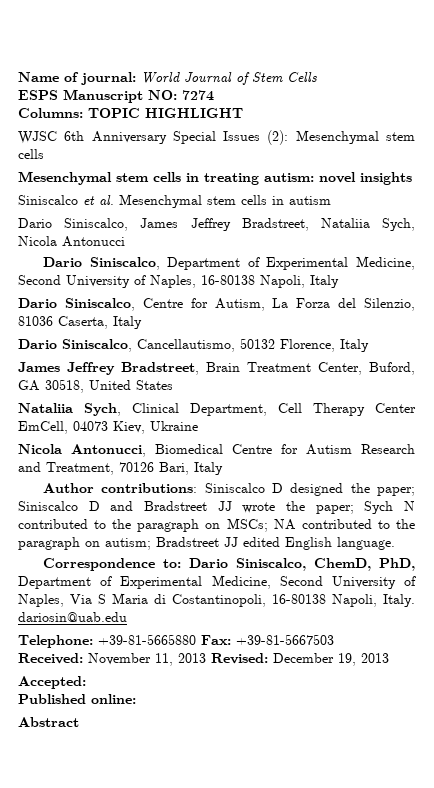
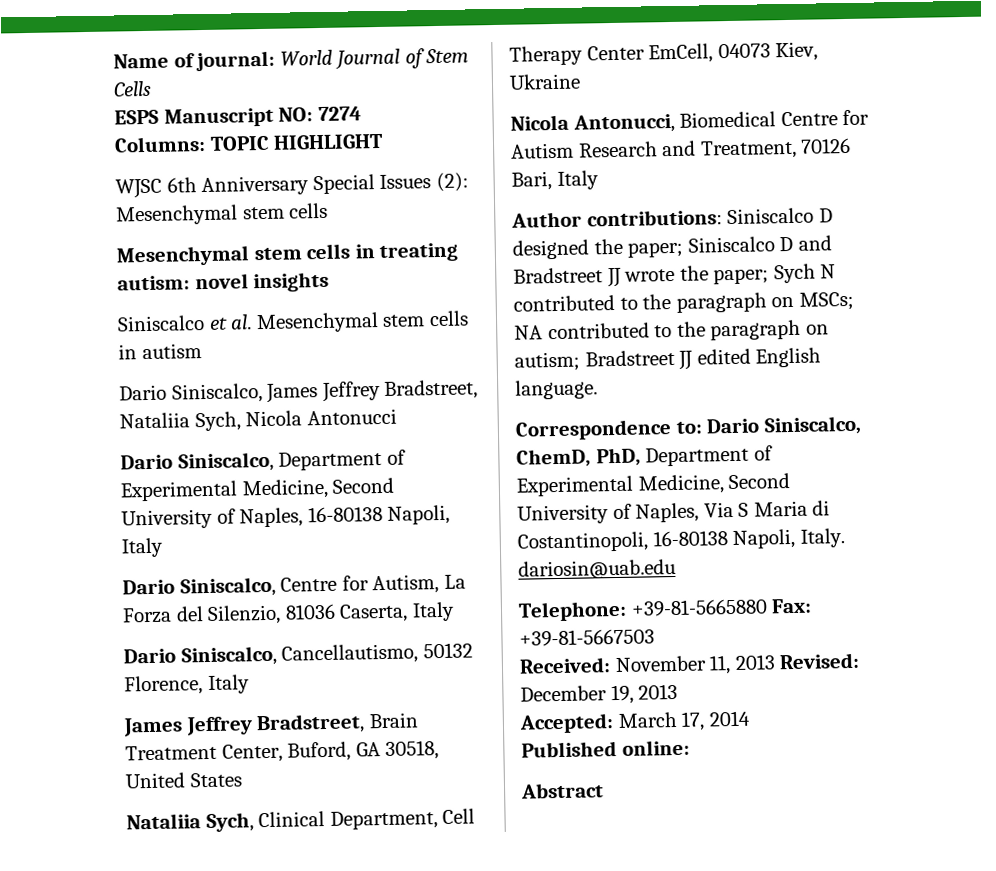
- Accepted:
+ Accepted: March 17, 2014

